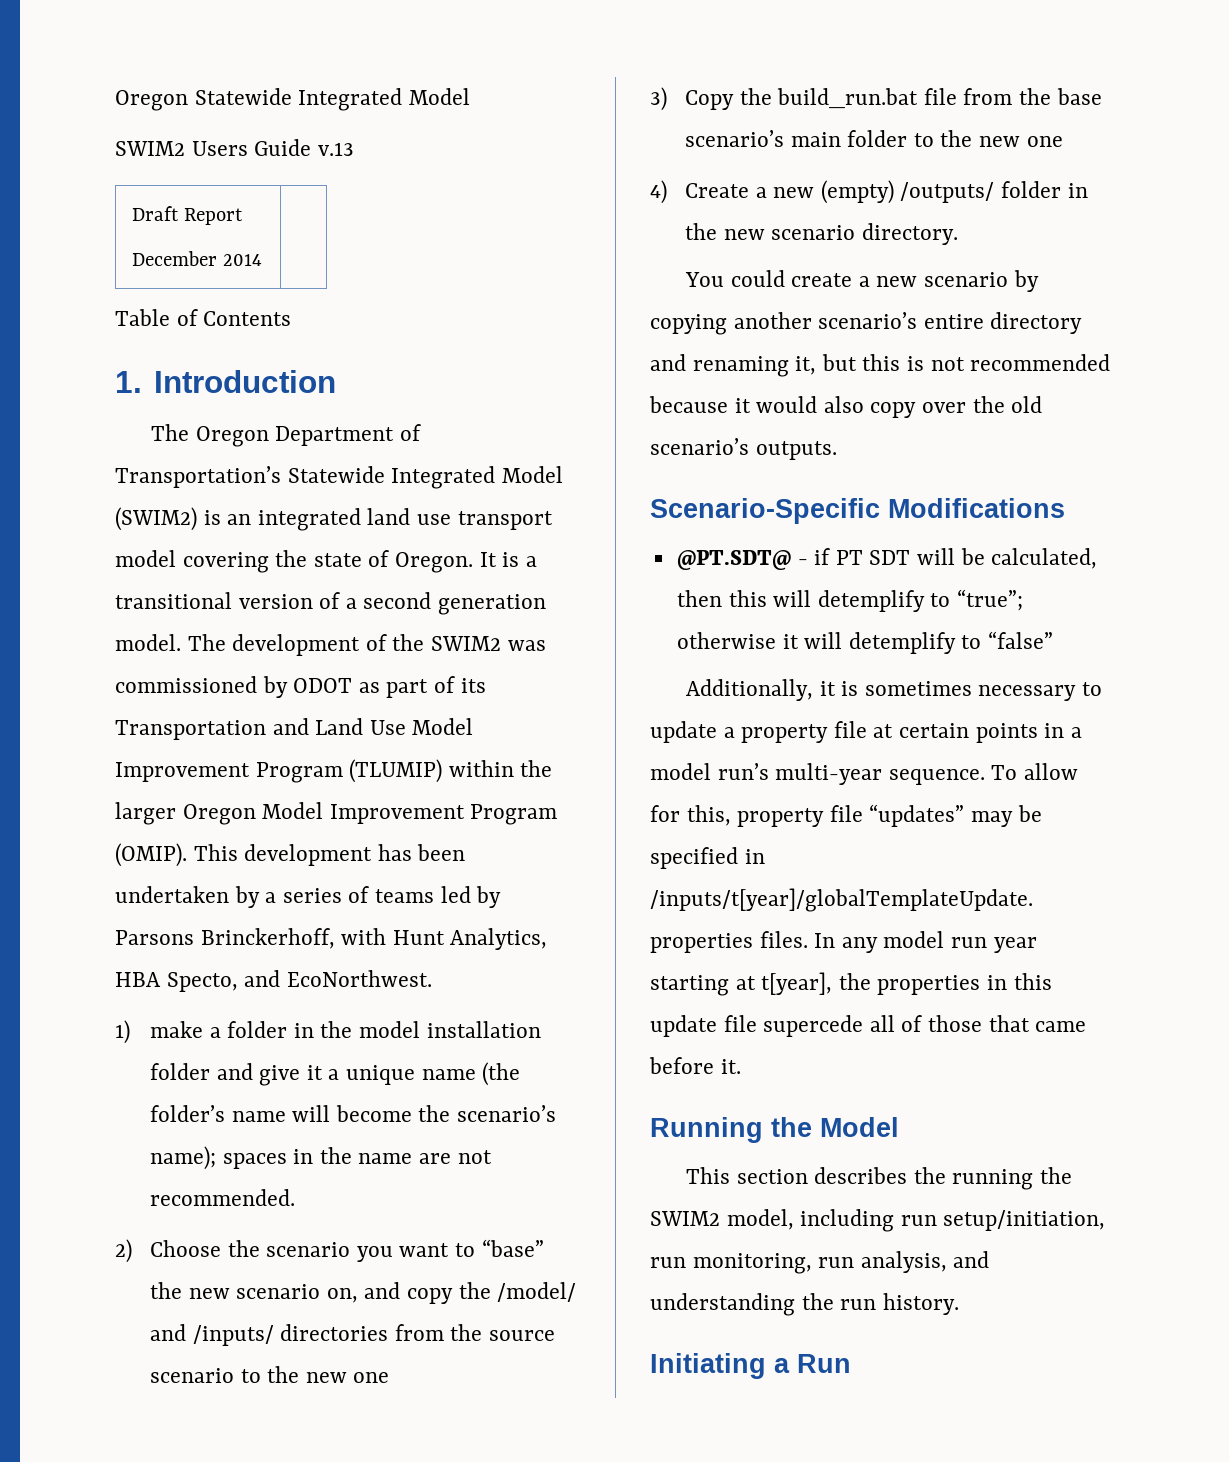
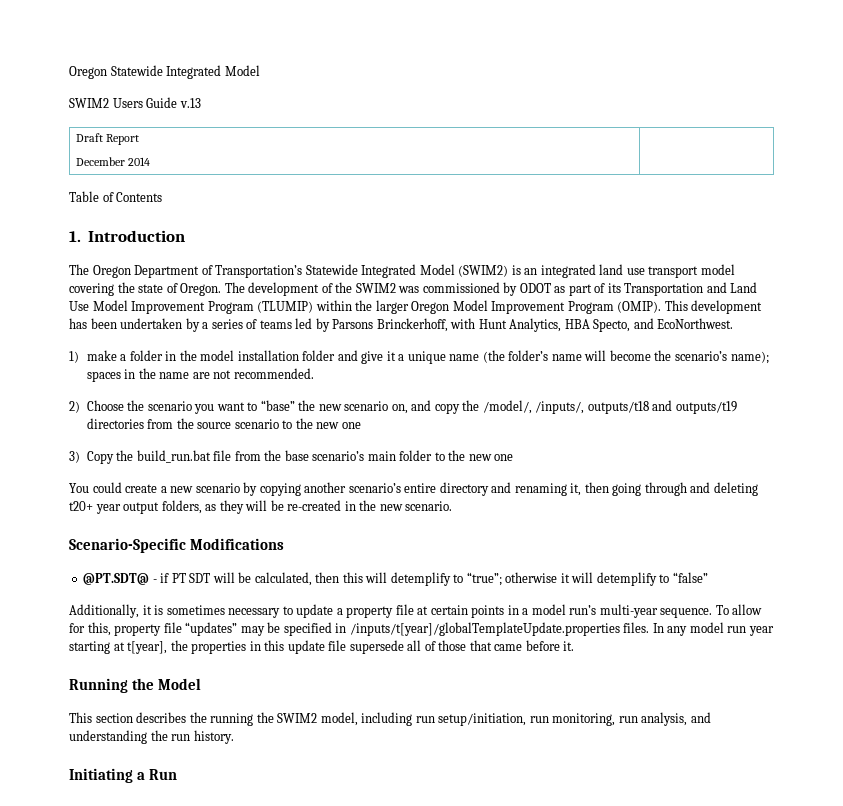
- It is a transitional version of a second generation model.
- 2) Choose the scenario you want to “base” the new scenario on, and copy the /model/ and /inputs/ directories from the source scenario to the new one
+ 2) Choose the scenario you want to “base” the new scenario on, and copy the /model/, /inputs/, outputs/t18 and outputs/t19 directories from the source scenario to the new one
- 4) Create a new (empty) /outputs/ folder in the new scenario directory.
- You could create a new scenario by copying another scenario’s entire directory and renaming it, but this is not recommended because it would also copy over the old scenario’s outputs.
+ You could create a new scenario by copying another scenario’s entire directory and renaming it, then going through and deleting t20+ year output folders, as they will be re-created in the new scenario.
- In any model run year starting at t[year], the properties in this update file supercede all of those that came before it.
+ In any model run year starting at t[year], the properties in this update file supersede all of those that came before it.

